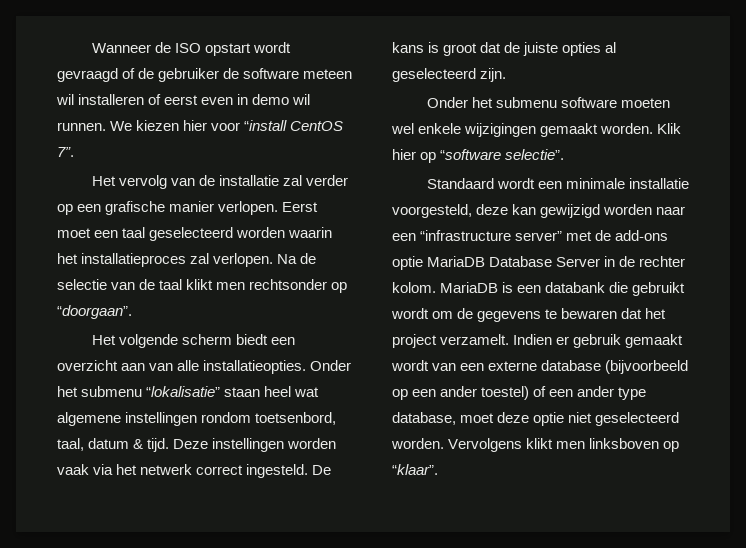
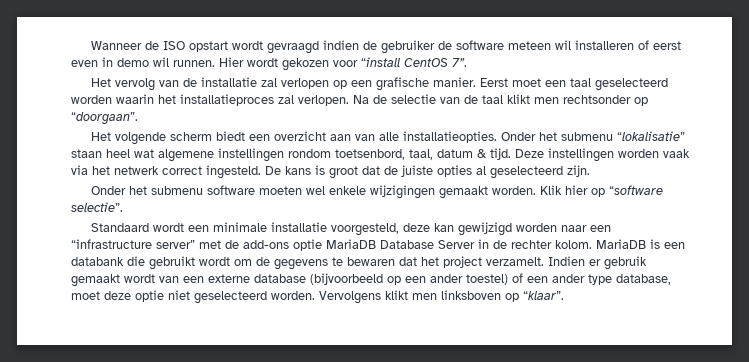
- Wanneer de ISO opstart wordt gevraagd of de gebruiker de software meteen wil installeren of eerst even in demo wil runnen.
+ Wanneer de ISO opstart wordt gevraagd indien de gebruiker de software meteen wil installeren of eerst even in demo wil runnen.
- We kiezen hier voor “install CentOS 7”.
+ Hier wordt gekozen voor “install CentOS 7”.
- Het vervolg van de installatie zal verder op een grafische manier verlopen.
+ Het vervolg van de installatie zal verlopen op een grafische manier.

